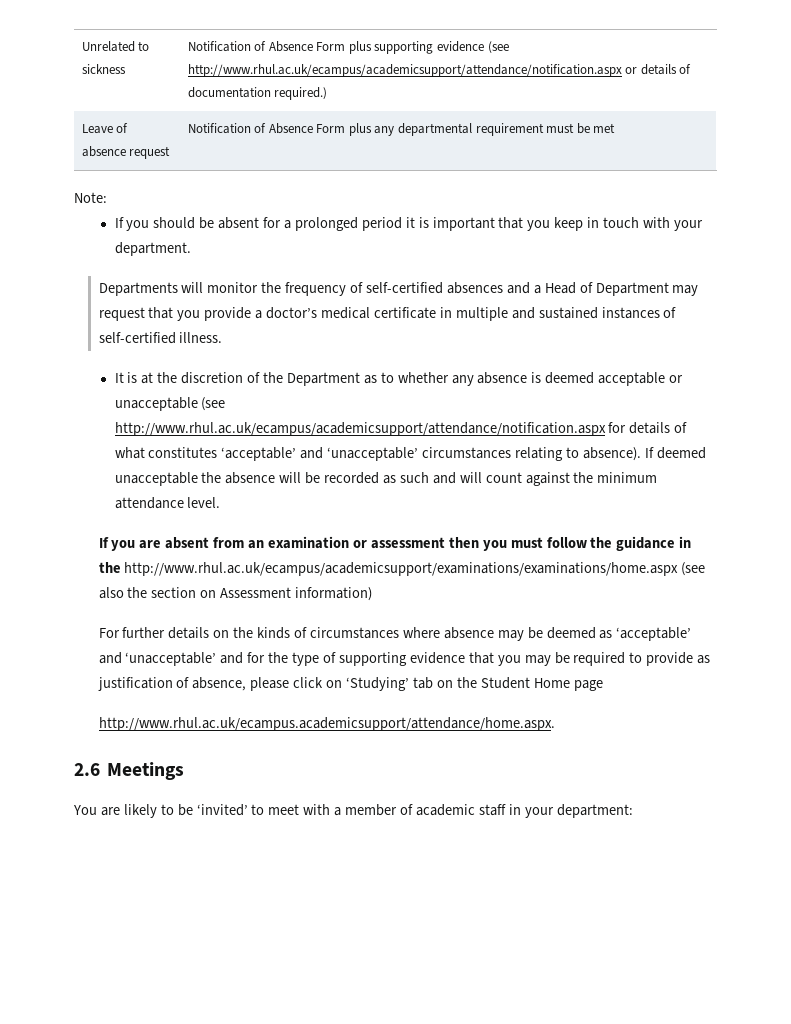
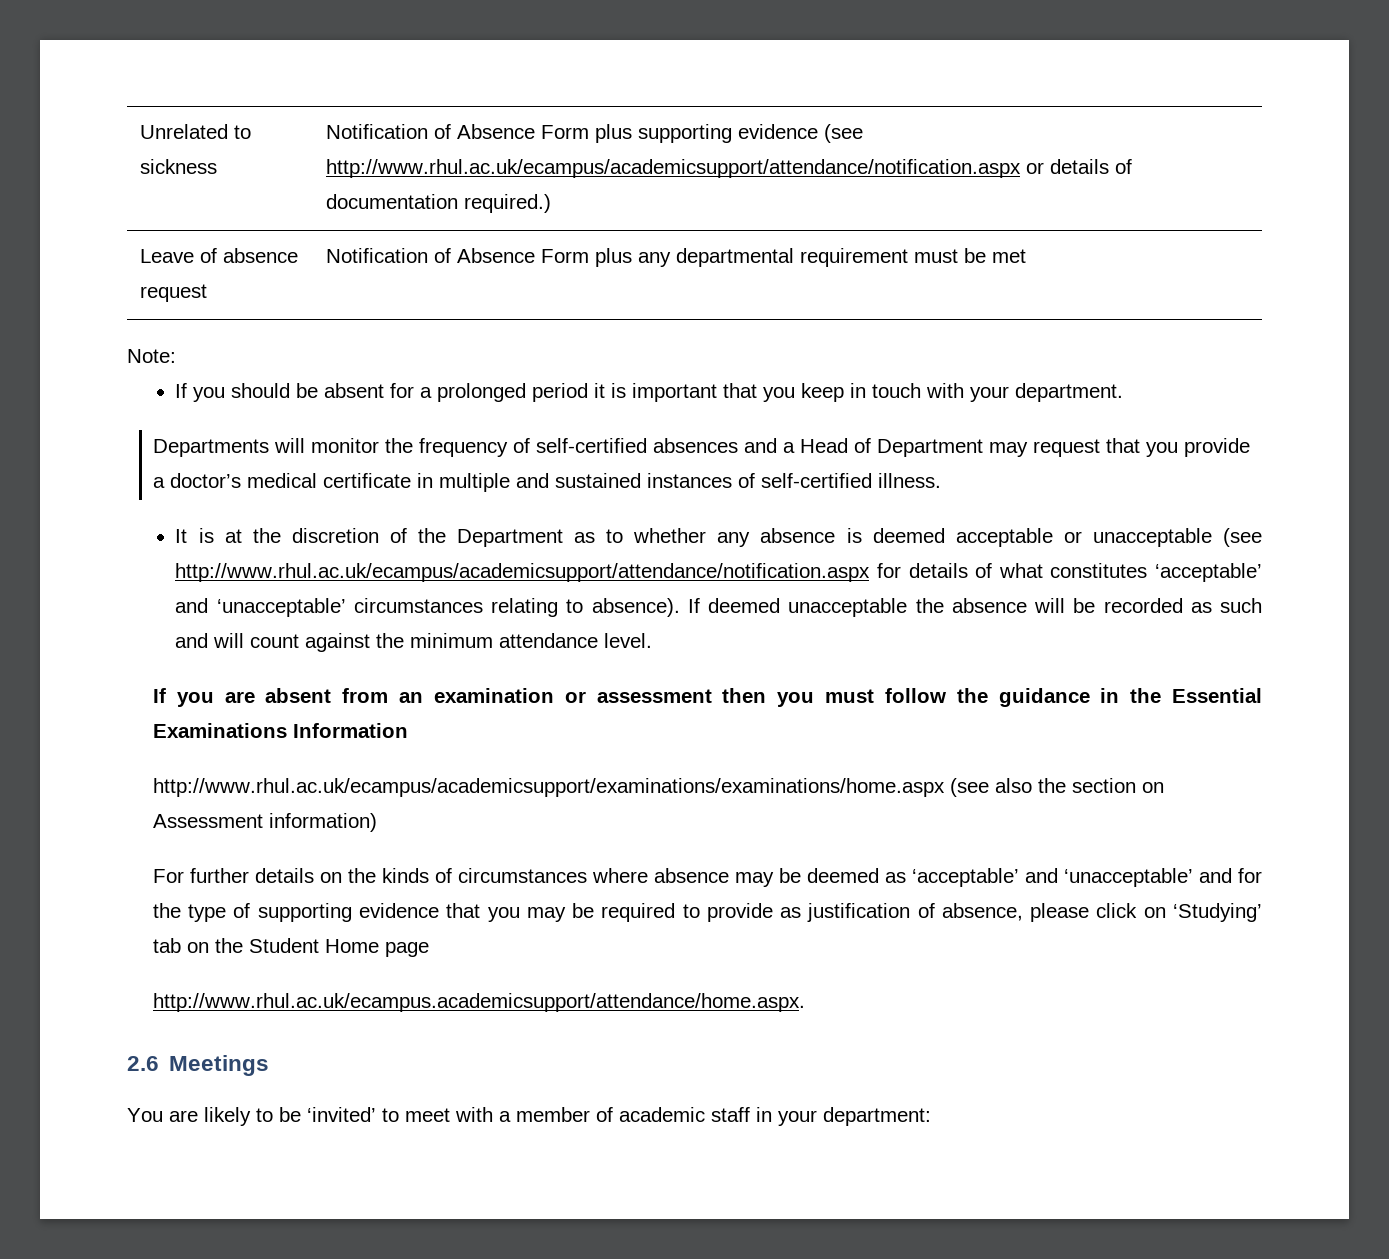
- If you are absent from an examination or assessment then you must follow the guidance in the http://www.rhul.ac.uk/ecampus/academicsupport/examinations/examinations/home.aspx (see also the section on Assessment information)
+ If you are absent from an examination or assessment then you must follow the guidance in the Essential Examinations Information
+ http://www.rhul.ac.uk/ecampus/academicsupport/examinations/examinations/home.aspx (see also the section on Assessment information)

